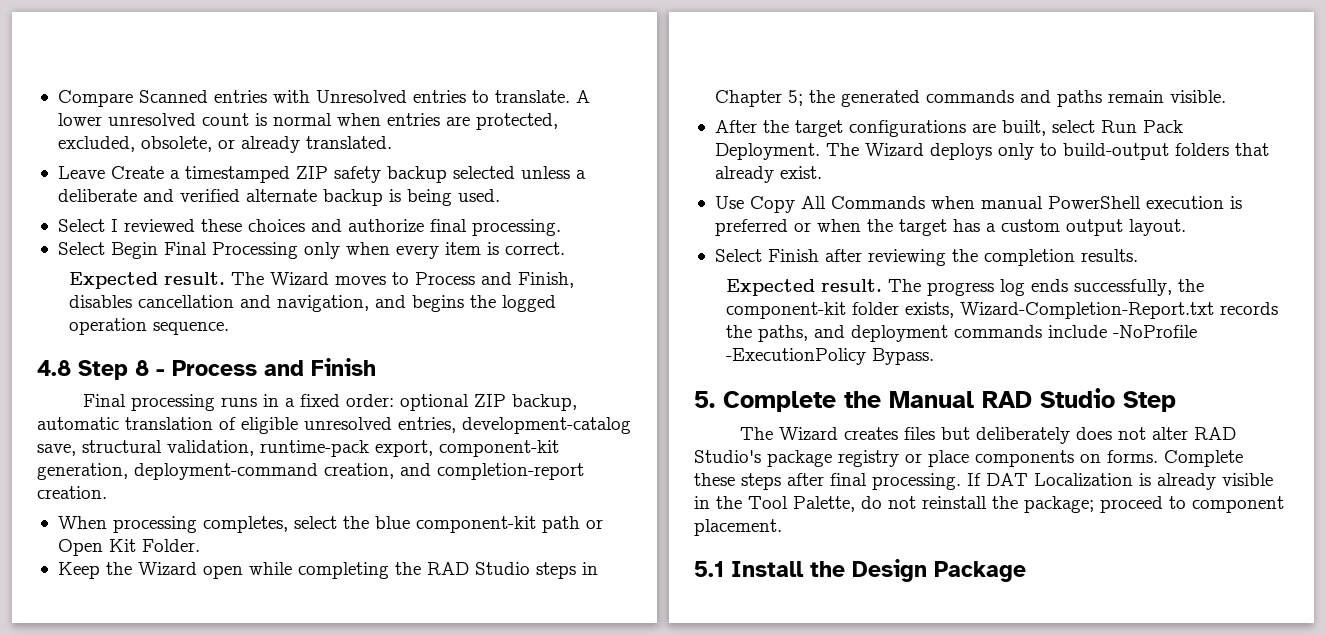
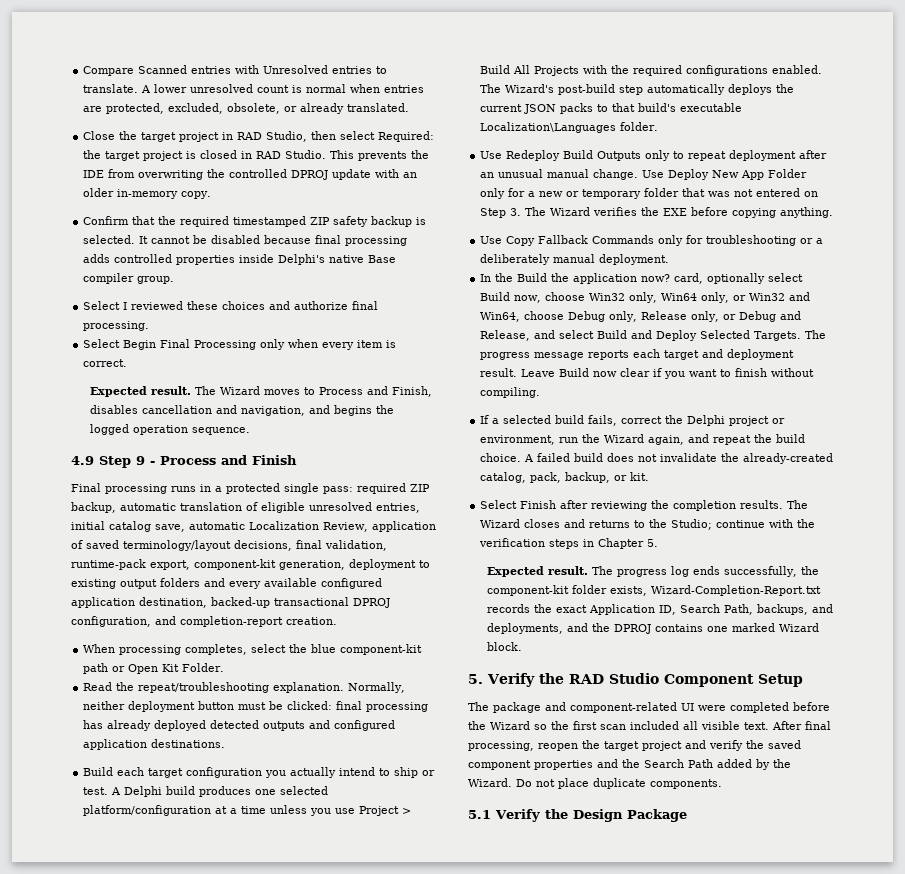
- Leave Create a timestamped ZIP safety backup selected unless a deliberate and verified alternate backup is being used.
+ Close the target project in RAD Studio, then select Required: the target project is closed in RAD Studio. This prevents the IDE from overwriting the controlled DPROJ update with an older in-memory copy.
+ Confirm that the required timestamped ZIP safety backup is selected. It cannot be disabled because final processing adds controlled properties inside Delphi's native Base compiler group.
- 4.8 Step 8 - Process and Finish
+ 4.9 Step 9 - Process and Finish
- Final processing runs in a fixed order: optional ZIP backup, automatic translation of eligible unresolved entries, development-catalog save, structural validation, runtime-pack export, component-kit generation, deployment-command creation, and completion-report creation.
+ Final processing runs in a protected single pass: required ZIP backup, automatic translation of eligible unresolved entries, initial catalog save, automatic Localization Review, application of saved terminology/layout decisions, final validation, runtime-pack export, component-kit generation, deployment to existing output folders and every available configured application destination, backed-up transactional DPROJ configuration, and completion-report creation.
- Keep the Wizard open while completing the RAD Studio steps in Chapter 5; the generated commands and paths remain visible.
- After the target configurations are built, select Run Pack Deployment. The Wizard deploys only to build-output folders that already exist.
- Use Copy All Commands when manual PowerShell execution is preferred or when the target has a custom output layout.
+ Read the repeat/troubleshooting explanation. Normally, neither deployment button must be clicked: final processing has already deployed detected outputs and configured application destinations.
+ Build each target configuration you actually intend to ship or test. A Delphi build produces one selected platform/configuration at a time unless you use Project > Build All Projects with the required configurations enabled. The Wizard's post-build step automatically deploys the current JSON packs to that build's executable Localization\Languages folder.
+ Use Redeploy Build Outputs only to repeat deployment after an unusual manual change. Use Deploy New App Folder only for a new or temporary folder that was not entered on Step 3. The Wizard verifies the EXE before copying anything.
+ Use Copy Fallback Commands only for troubleshooting or a deliberately manual deployment.
+ In the Build the application now? card, optionally select Build now, choose Win32 only, Win64 only, or Win32 and Win64, choose Debug only, Release only, or Debug and Release, and select Build and Deploy Selected Targets. The progress message reports each target and deployment result. Leave Build now clear if you want to finish without compiling.
+ If a selected build fails, correct the Delphi project or environment, run the Wizard again, and repeat the build choice. A failed build does not invalidate the already-created catalog, pack, backup, or kit.
+ The Wizard closes and returns to the Studio; continue with the verification steps in Chapter 5.
- The progress log ends successfully, the component-kit folder exists, Wizard-Completion-Report.txt records the paths, and deployment commands include -NoProfile -ExecutionPolicy Bypass.
- 5. Complete the Manual RAD Studio Step
- The Wizard creates files but deliberately does not alter RAD Studio's package registry or place components on forms. Complete these steps after final processing. If DAT Localization is already visible in the Tool Palette, do not reinstall the package; proceed to component placement.
+ The progress log ends successfully, the component-kit folder exists, Wizard-Completion-Report.txt records the exact Application ID, Search Path, backups, and deployments, and the DPROJ contains one marked Wizard block.
+ 5. Verify the RAD Studio Component Setup
+ The package and component-related UI were completed before the Wizard so the first scan included all visible text. After final processing, reopen the target project and verify the saved component properties and the Search Path added by the Wizard. Do not place duplicate components.
- 5.1 Install the Design Package
+ 5.1 Verify the Design Package

